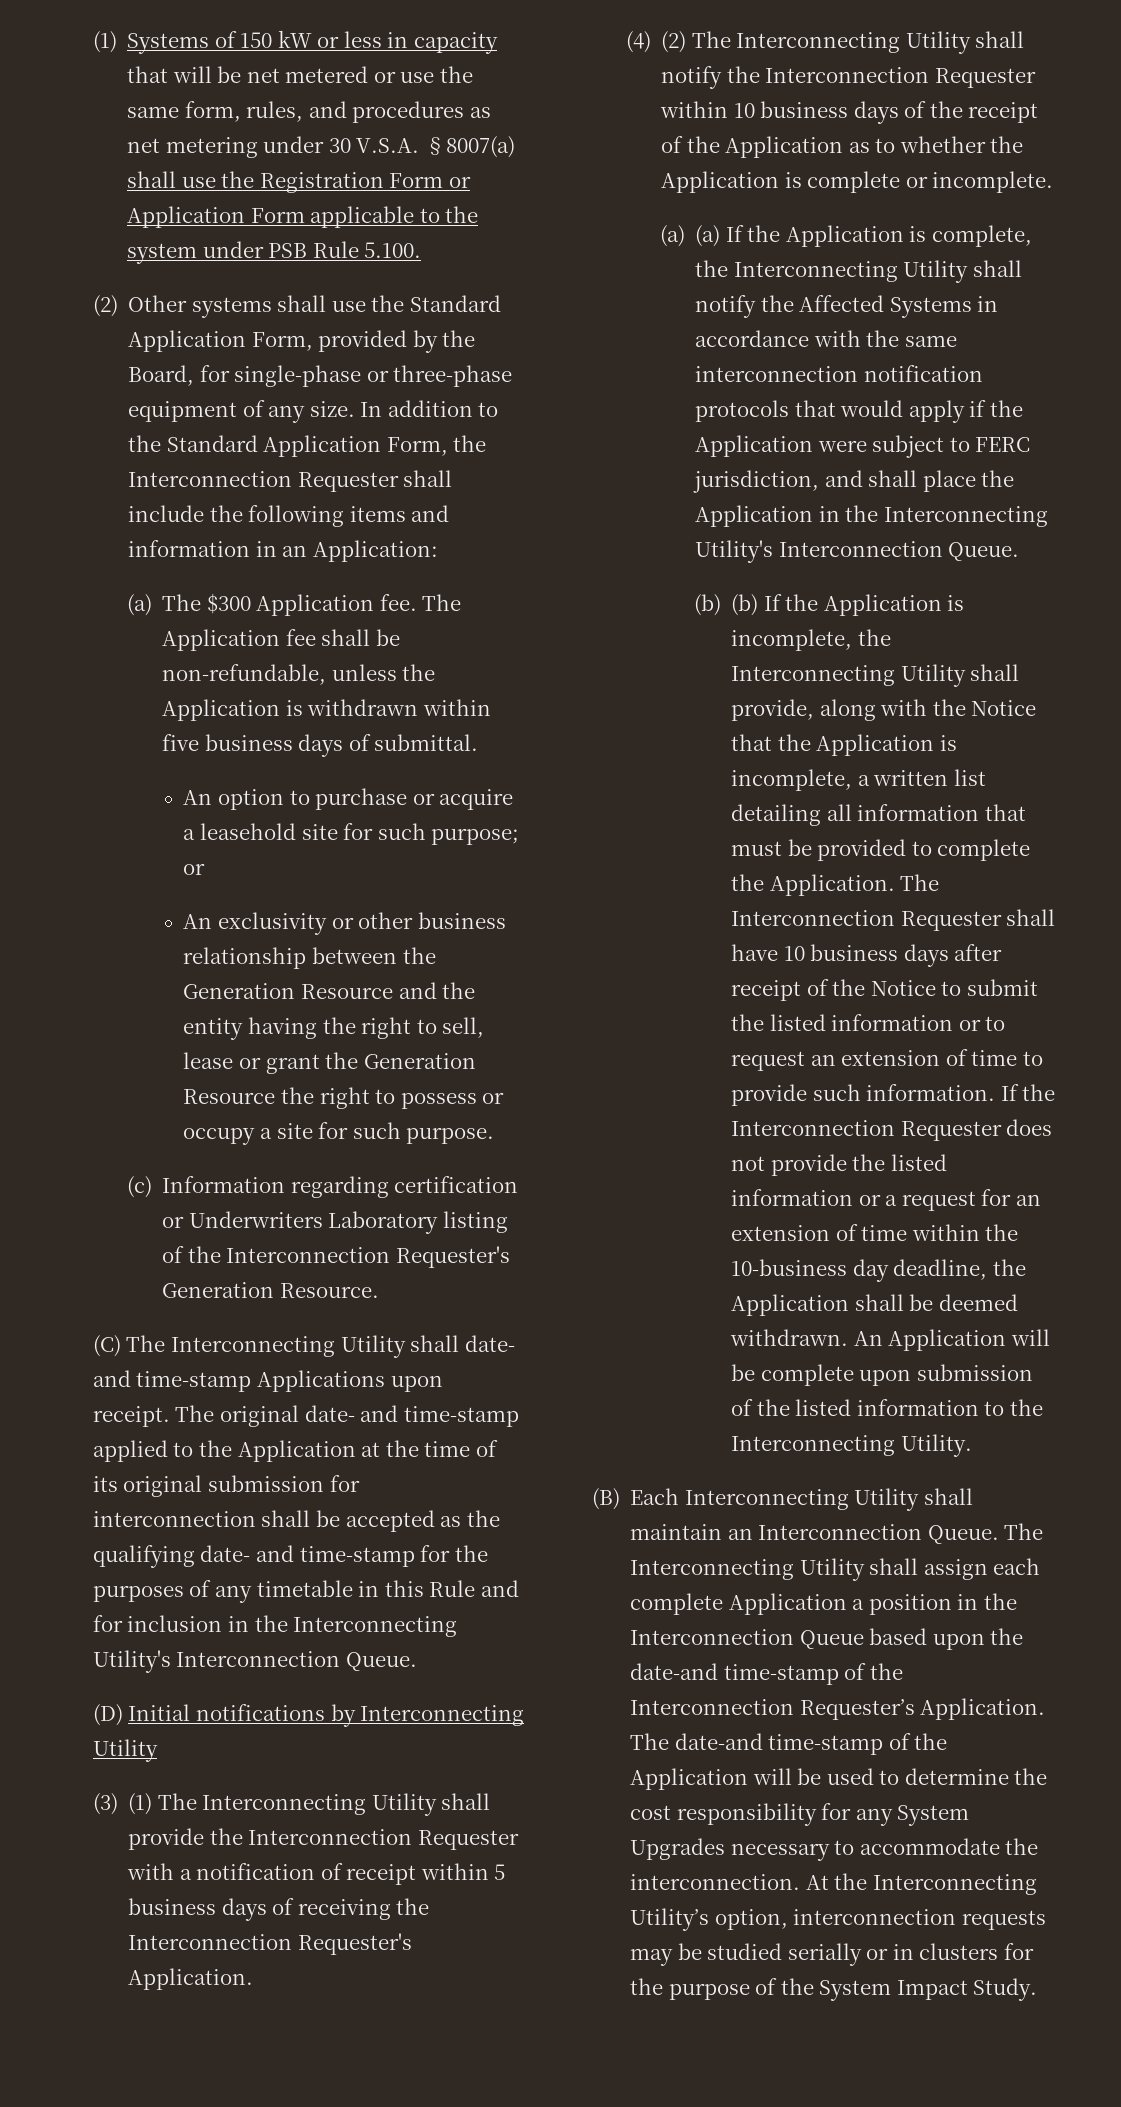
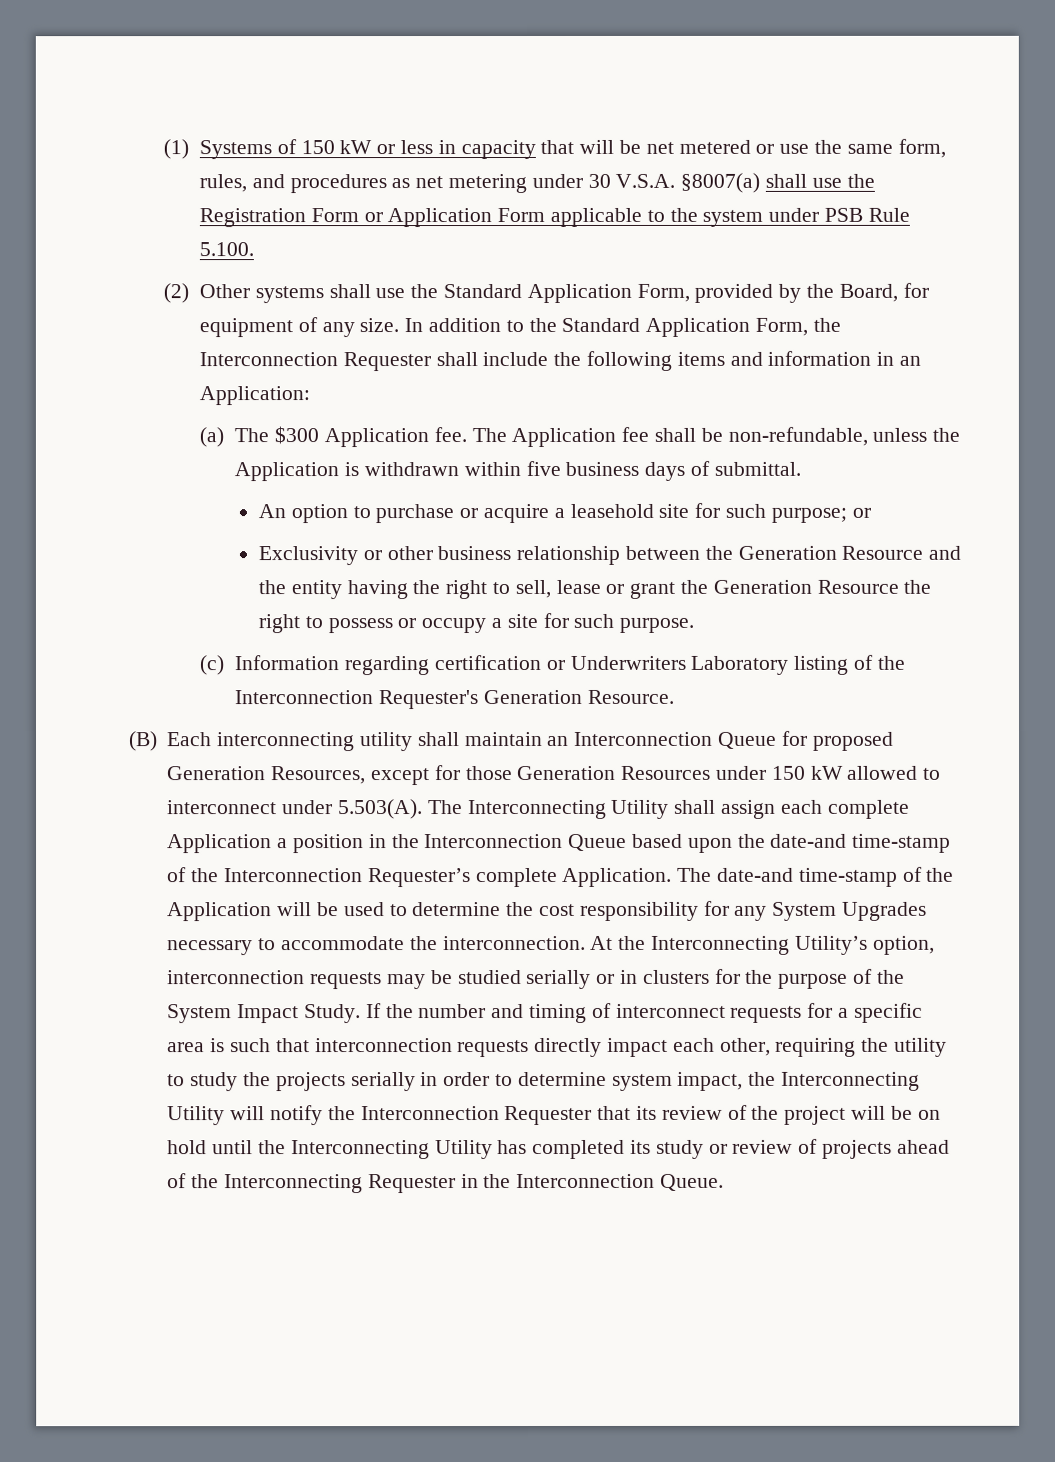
- (2) Other systems shall use the Standard Application Form, provided by the Board, for single-phase or three-phase equipment of any size.
+ (2) Other systems shall use the Standard Application Form, provided by the Board, for equipment of any size.
- An exclusivity or other business relationship between the Generation Resource and the entity having the right to sell, lease or grant the Generation Resource the right to possess or occupy a site for such purpose.
+ Exclusivity or other business relationship between the Generation Resource and the entity having the right to sell, lease or grant the Generation Resource the right to possess or occupy a site for such purpose.
- (C) The Interconnecting Utility shall date- and time-stamp Applications upon receipt. The original date- and time-stamp applied to the Application at the time of its original submission for interconnection shall be accepted as the qualifying date- and time-stamp for the purposes of any timetable in this Rule and for inclusion in the Interconnecting Utility's Interconnection Queue.
- (D) Initial notifications by Interconnecting Utility
- (3) (1) The Interconnecting Utility shall provide the Interconnection Requester with a notification of receipt within 5 business days of receiving the Interconnection Requester's Application.
- (4) (2) The Interconnecting Utility shall notify the Interconnection Requester within 10 business days of the receipt of the Application as to whether the Application is complete or incomplete.
- (a) (a) If the Application is complete, the Interconnecting Utility shall notify the Affected Systems in accordance with the same interconnection notification protocols that would apply if the Application were subject to FERC jurisdiction, and shall place the Application in the Interconnecting Utility's Interconnection Queue.
- (b) (b) If the Application is incomplete, the Interconnecting Utility shall provide, along with the Notice that the Application is incomplete, a written list detailing all information that must be provided to complete the Application. The Interconnection Requester shall have 10 business days after receipt of the Notice to submit the listed information or to request an extension of time to provide such information. If the Interconnection Requester does not provide the listed information or a request for an extension of time within the 10-business day deadline, the Application shall be deemed withdrawn. An Application will be complete upon submission of the listed information to the Interconnecting Utility.
- (B) Each Interconnecting Utility shall maintain an Interconnection Queue. The Interconnecting Utility shall assign each complete Application a position in the Interconnection Queue based upon the date-and time-stamp of the Interconnection Requester’s Application.
+ (B) Each interconnecting utility shall maintain an Interconnection Queue for proposed Generation Resources, except for those Generation Resources under 150 kW allowed to interconnect under 5.503(A). The Interconnecting Utility shall assign each complete Application a position in the Interconnection Queue based upon the date-and time-stamp of the Interconnection Requester’s complete Application.
+ If the number and timing of interconnect requests for a specific area is such that interconnection requests directly impact each other, requiring the utility to study the projects serially in order to determine system impact, the Interconnecting Utility will notify the Interconnection Requester that its review of the project will be on hold until the Interconnecting Utility has completed its study or review of projects ahead of the Interconnecting Requester in the Interconnection Queue.

